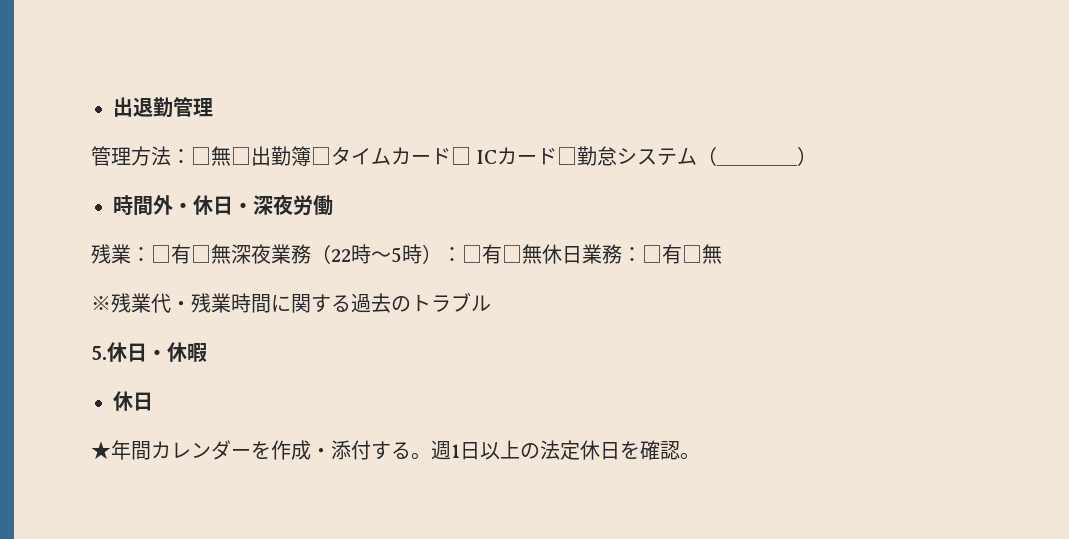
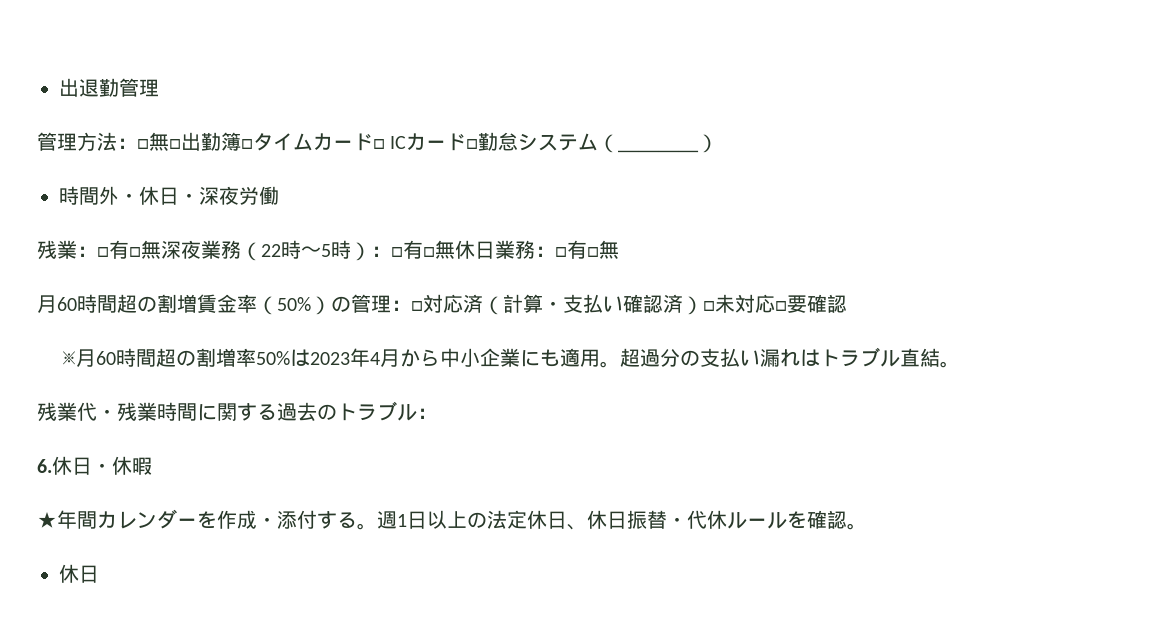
- ※残業代・残業時間に関する過去のトラブル
- 5.休日・休暇
- 休日
+ 月60時間超の割増賃金率（50%）の管理：□対応済（計算・支払い確認済）□未対応□要確認
+ ※月60時間超の割増率50%は2023年4月から中小企業にも適用。超過分の支払い漏れはトラブル直結。
+ 残業代・残業時間に関する過去のトラブル：
+ 6.休日・休暇
- 週1日以上の法定休日を確認。
+ 週1日以上の法定休日、休日振替・代休ルールを確認。
+ 休日

